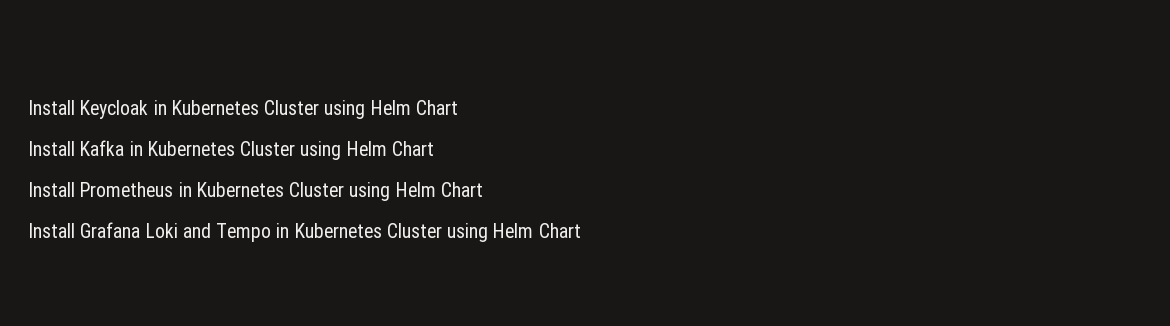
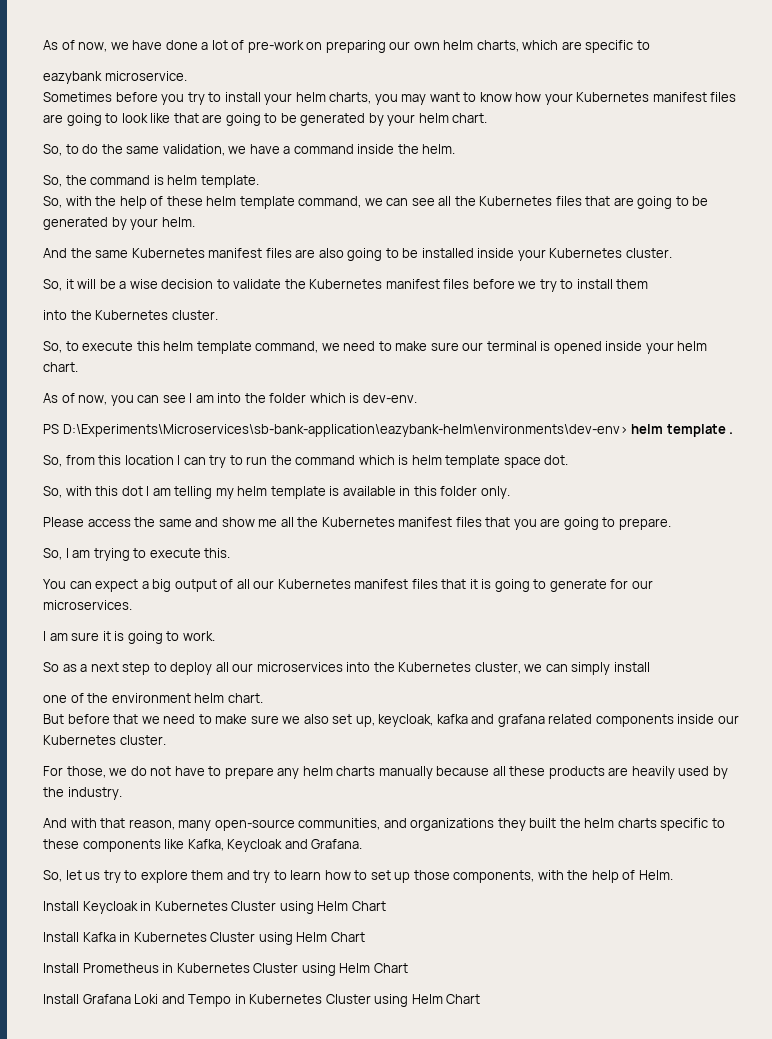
+ As of now, we have done a lot of pre-work on preparing our own helm charts, which are specific to
+ eazybank microservice.
+ Sometimes before you try to install your helm charts, you may want to know how your Kubernetes manifest files are going to look like that are going to be generated by your helm chart.
+ So, to do the same validation, we have a command inside the helm.
+ So, the command is helm template.
+ So, with the help of these helm template command, we can see all the Kubernetes files that are going to be generated by your helm.
+ And the same Kubernetes manifest files are also going to be installed inside your Kubernetes cluster.
+ So, it will be a wise decision to validate the Kubernetes manifest files before we try to install them
+ into the Kubernetes cluster.
+ So, to execute this helm template command, we need to make sure our terminal is opened inside your helm chart.
+ As of now, you can see I am into the folder which is dev-env.
+ PS D:\Experiments\Microservices\sb-bank-application\eazybank-helm\environments\dev-env> helm template .
+ So, from this location I can try to run the command which is helm template space dot.
+ So, with this dot I am telling my helm template is available in this folder only.
+ Please access the same and show me all the Kubernetes manifest files that you are going to prepare.
+ So, I am trying to execute this.
+ You can expect a big output of all our Kubernetes manifest files that it is going to generate for our microservices.
+ I am sure it is going to work.
+ So as a next step to deploy all our microservices into the Kubernetes cluster, we can simply install
+ one of the environment helm chart.
+ But before that we need to make sure we also set up, keycloak, kafka and grafana related components inside our Kubernetes cluster.
+ For those, we do not have to prepare any helm charts manually because all these products are heavily used by the industry.
+ And with that reason, many open-source communities, and organizations they built the helm charts specific to these components like Kafka, Keycloak and Grafana.
+ So, let us try to explore them and try to learn how to set up those components, with the help of Helm.

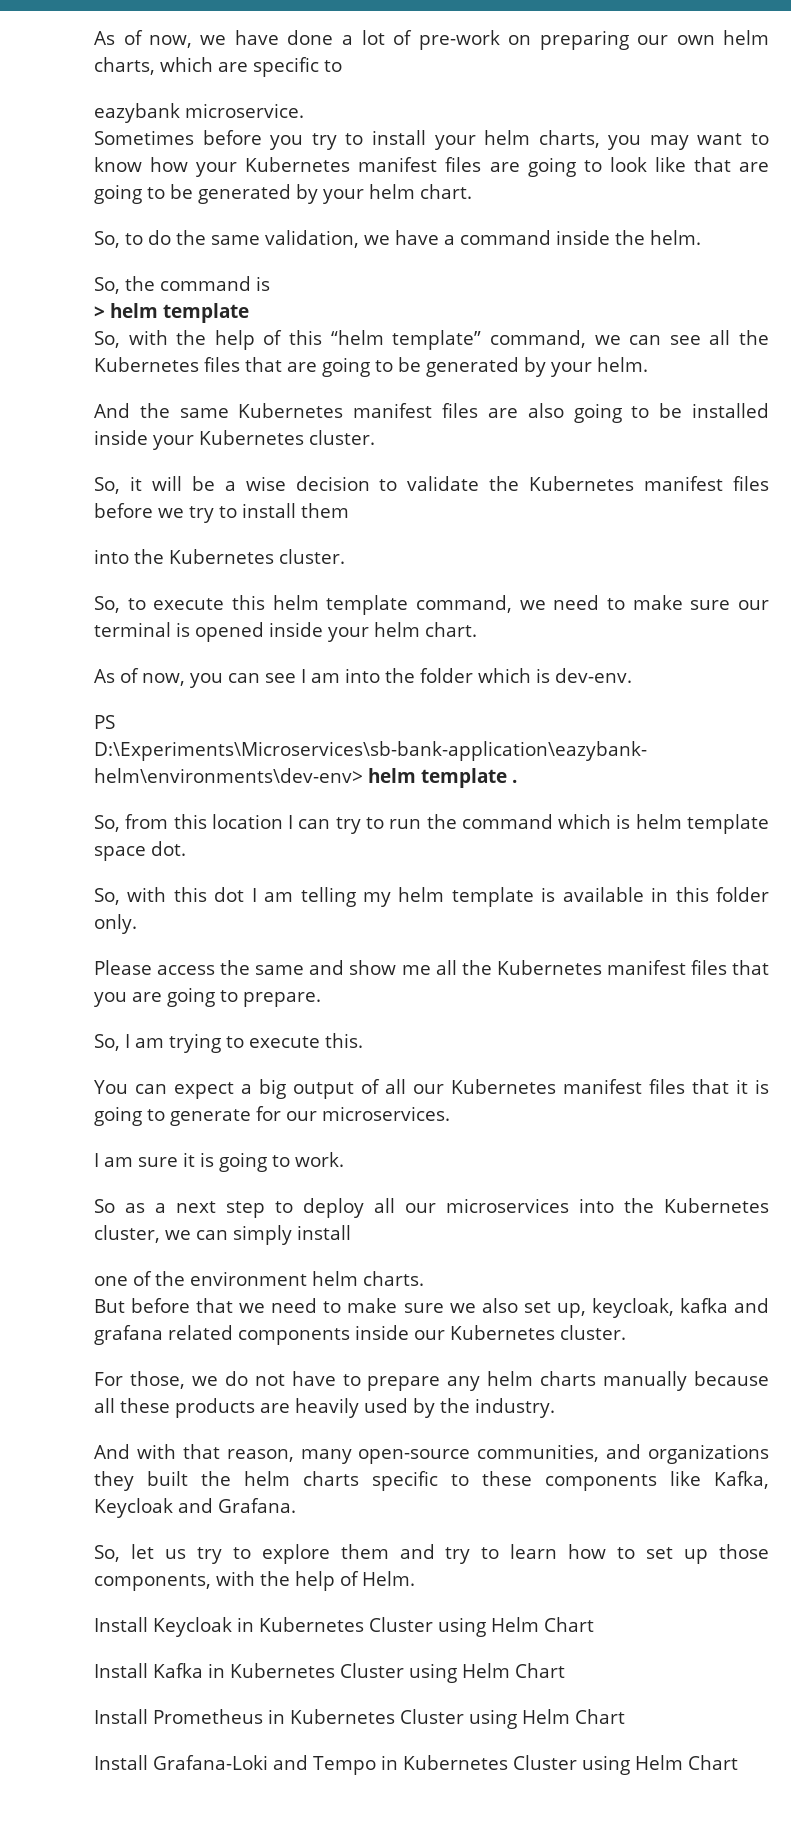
- So, the command is helm template.
+ So, the command is
+ > helm template
- So, with the help of these helm template command, we can see all the Kubernetes files that are going to be generated by your helm.
+ So, with the help of this “helm template” command, we can see all the Kubernetes files that are going to be generated by your helm.
- one of the environment helm chart.
+ one of the environment helm charts.
- Install Grafana Loki and Tempo in Kubernetes Cluster using Helm Chart
+ Install Grafana-Loki and Tempo in Kubernetes Cluster using Helm Chart

